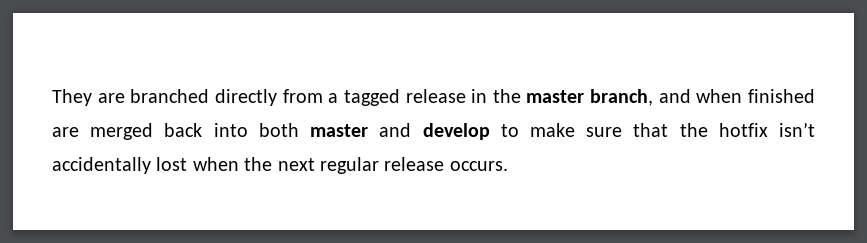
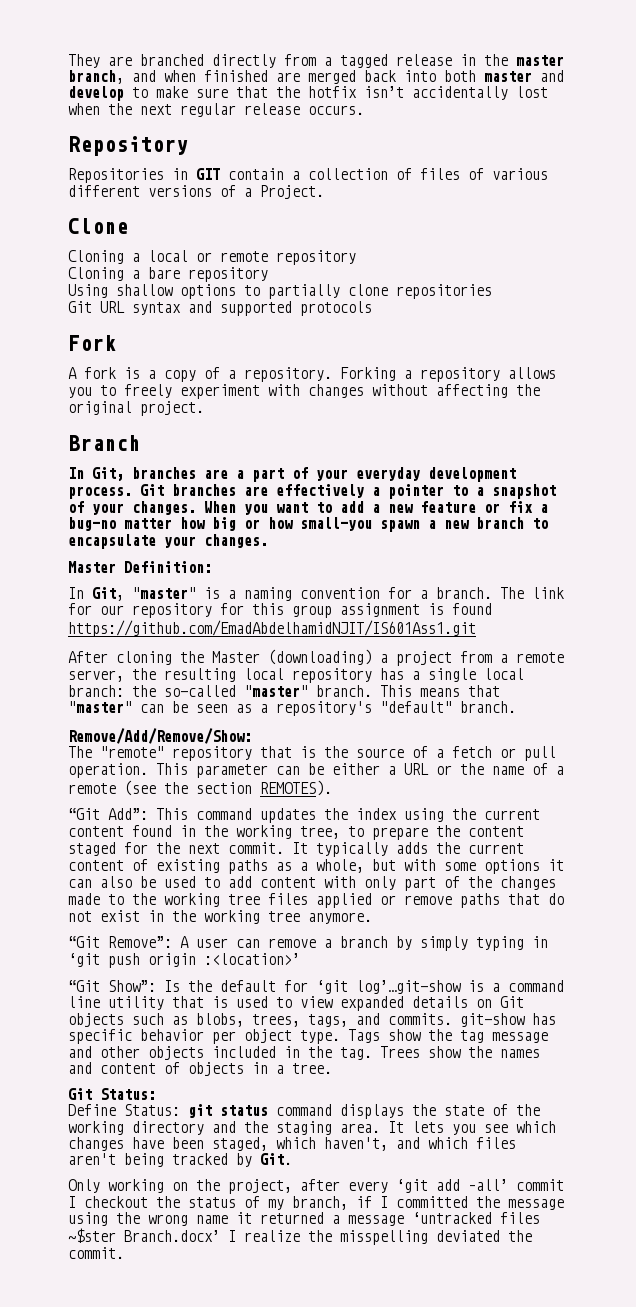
+ Repository
+ Repositories in GIT contain a collection of files of various different versions of a Project.
+ Clone
+ Cloning a local or remote repository
+ Cloning a bare repository
+ Using shallow options to partially clone repositories
+ Git URL syntax and supported protocols
+ Fork
+ A fork is a copy of a repository. Forking a repository allows you to freely experiment with changes without affecting the original project.
+ Branch
+ In Git, branches are a part of your everyday development process. Git branches are effectively a pointer to a snapshot of your changes. When you want to add a new feature or fix a bug—no matter how big or how small—you spawn a new branch to encapsulate your changes.
+ Master Definition:
+ In Git, "master" is a naming convention for a branch. The link for our repository for this group assignment is found https://github.com/EmadAbdelhamidNJIT/IS601Ass1.git
+ After cloning the Master (downloading) a project from a remote server, the resulting local repository has a single local branch: the so-called "master" branch. This means that "master" can be seen as a repository's "default" branch.
+ Remove/Add/Remove/Show:
+ The "remote" repository that is the source of a fetch or pull operation. This parameter can be either a URL or the name of a remote (see the section REMOTES).
+ “Git Add”: This command updates the index using the current content found in the working tree, to prepare the content staged for the next commit. It typically adds the current content of existing paths as a whole, but with some options it can also be used to add content with only part of the changes made to the working tree files applied or remove paths that do not exist in the working tree anymore.
+ “Git Remove”: A user can remove a branch by simply typing in ‘git push origin :<location>’
+ “Git Show”: Is the default for ‘git log’…git-show is a command line utility that is used to view expanded details on Git objects such as blobs, trees, tags, and commits. git-show has specific behavior per object type. Tags show the tag message and other objects included in the tag. Trees show the names and content of objects in a tree.
+ Git Status:
+ Define Status: git status command displays the state of the working directory and the staging area. It lets you see which changes have been staged, which haven't, and which files aren't being tracked by Git.
+ Only working on the project, after every ‘git add –all’ commit I checkout the status of my branch, if I committed the message using the wrong name it returned a message ‘untracked files ~$ster Branch.docx’ I realize the misspelling deviated the commit.

